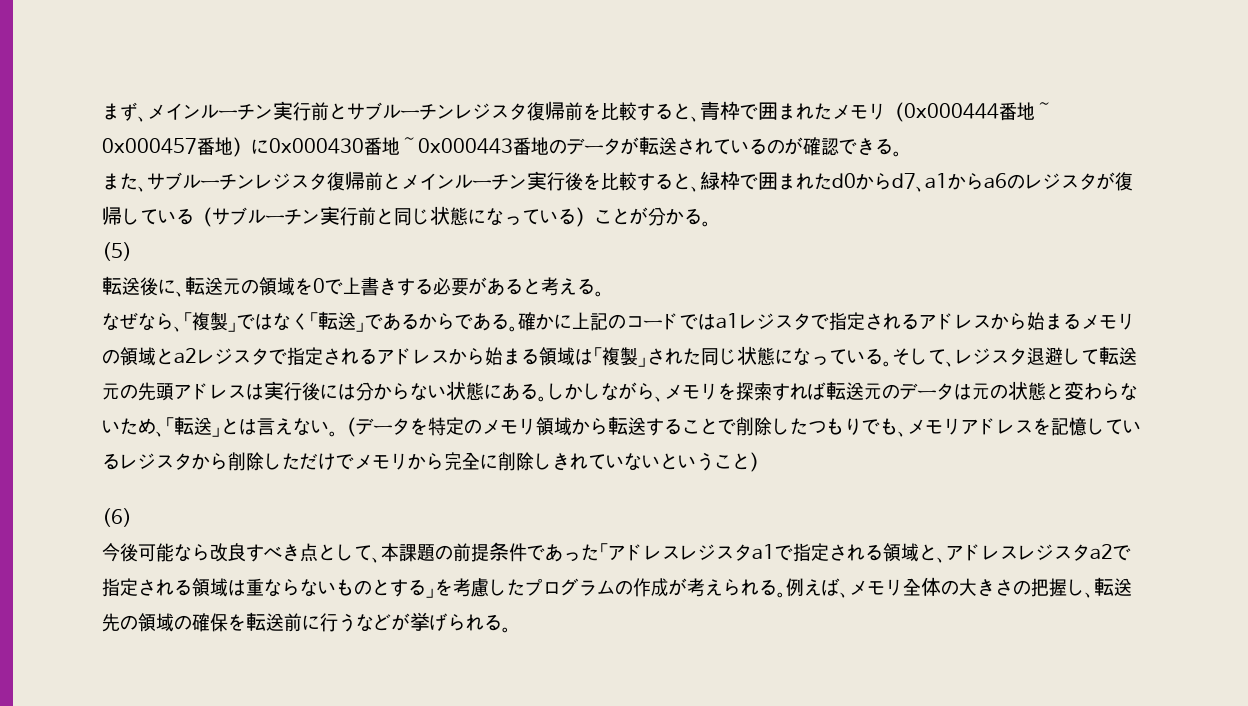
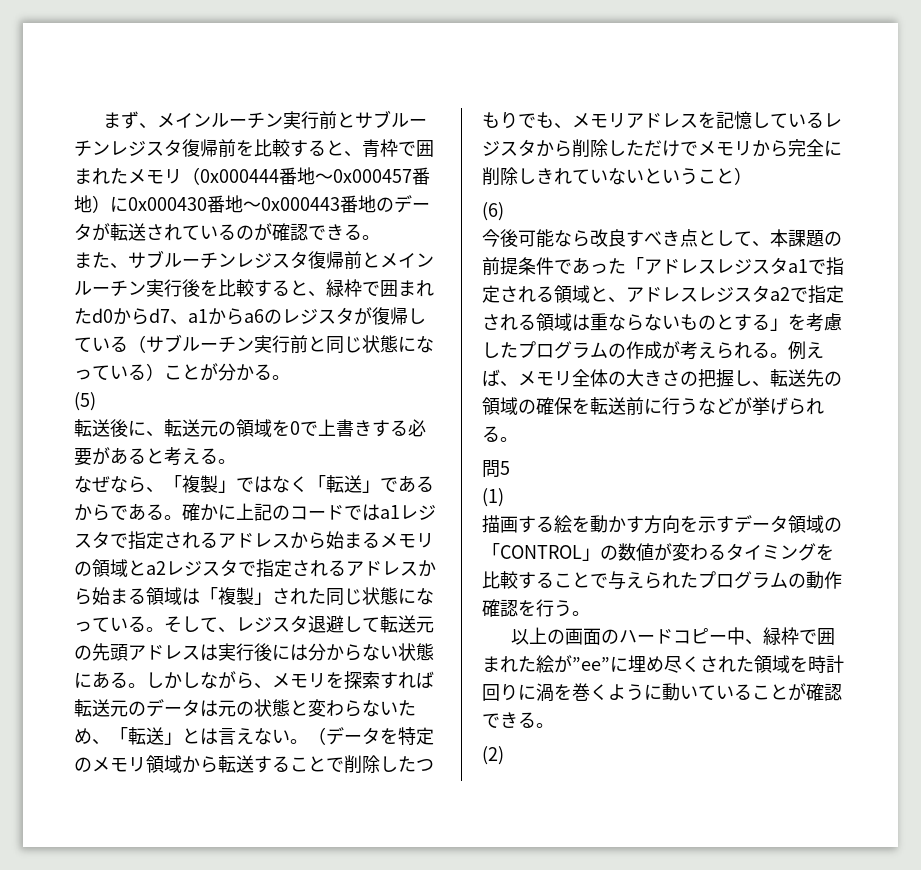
+ 問5
+ (1)
+ 描画する絵を動かす方向を示すデータ領域の「CONTROL」の数値が変わるタイミングを比較することで与えられたプログラムの動作確認を行う。
+ 以上の画面のハードコピー中、緑枠で囲まれた絵が”ee”に埋め尽くされた領域を時計回りに渦を巻くように動いていることが確認できる。
+ (2)

